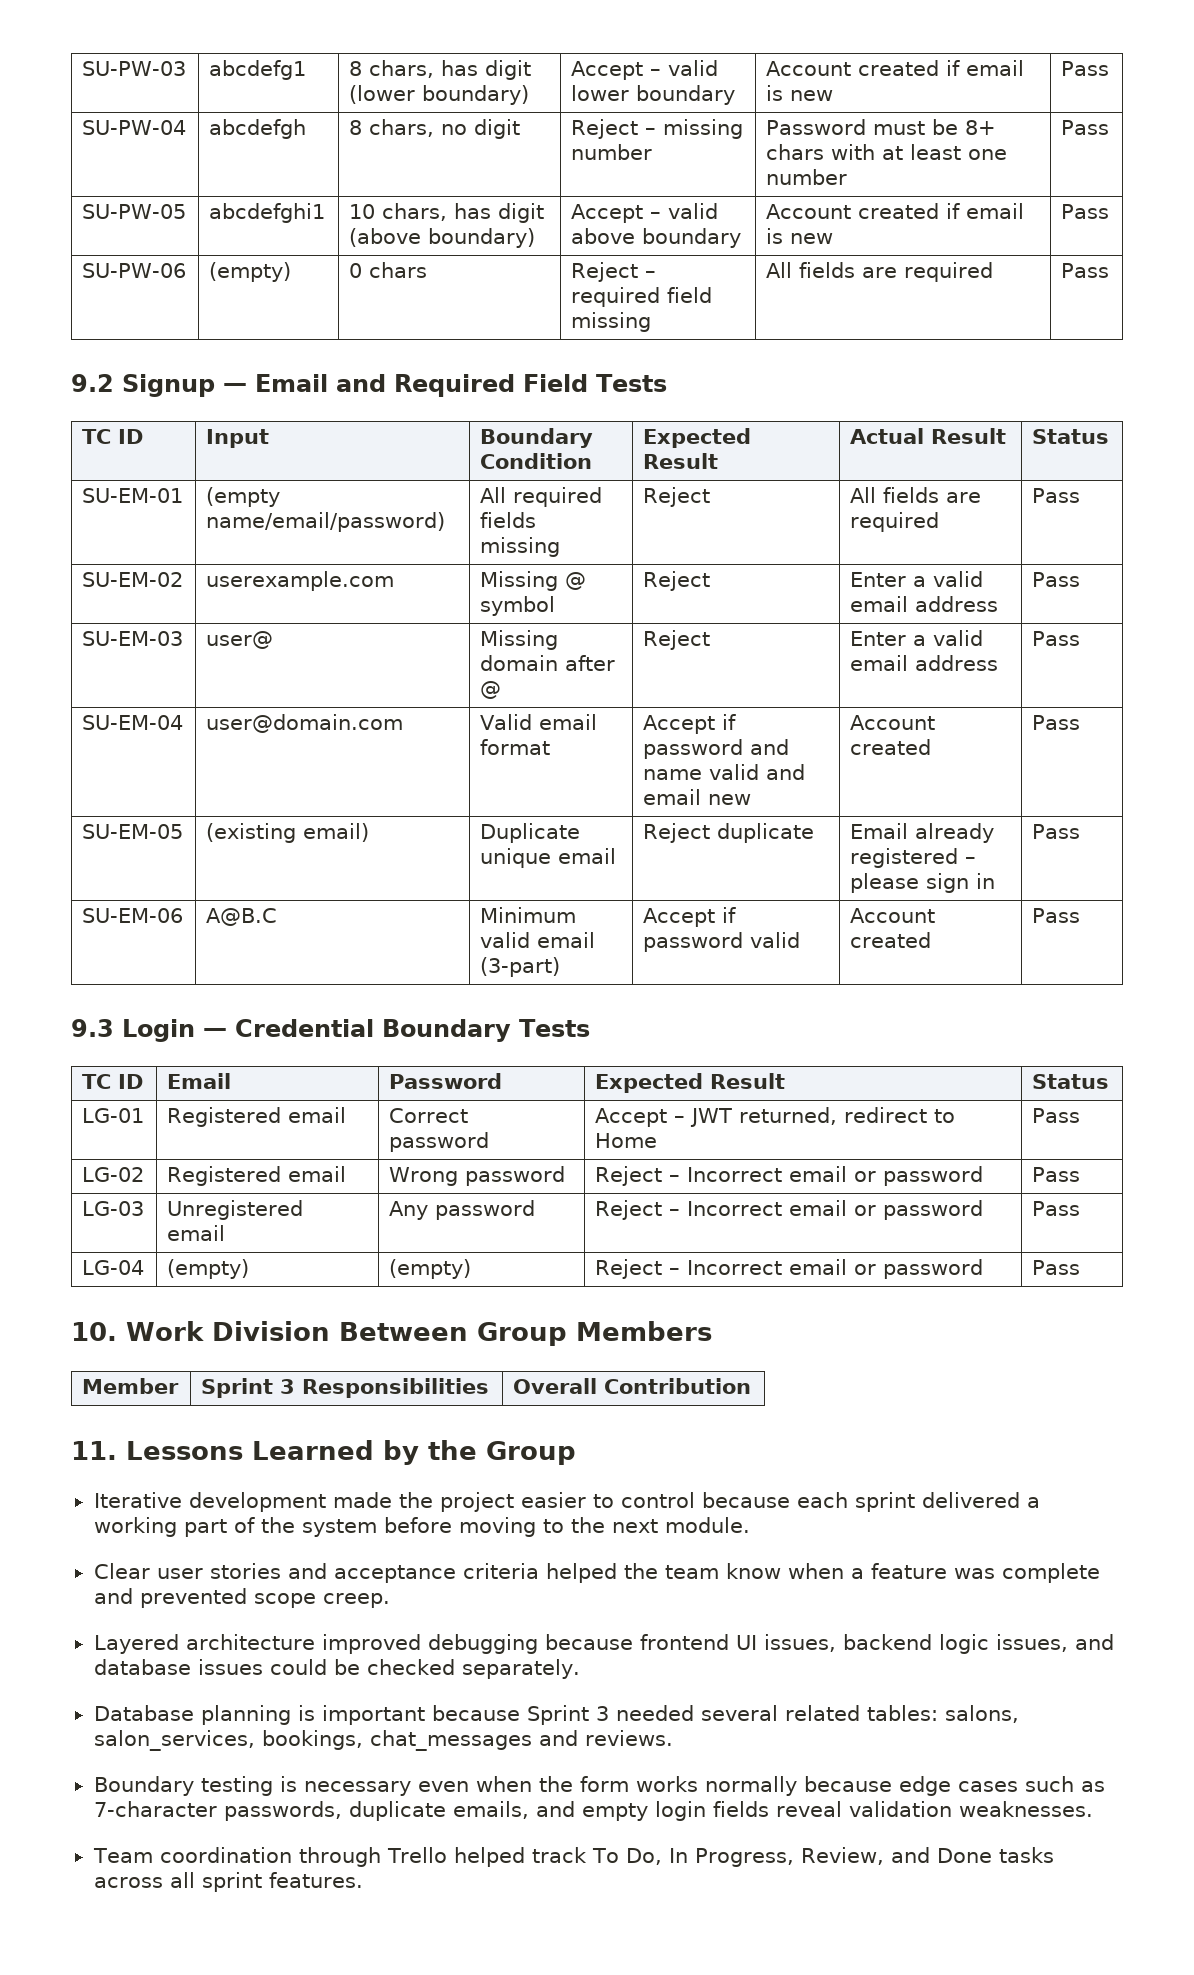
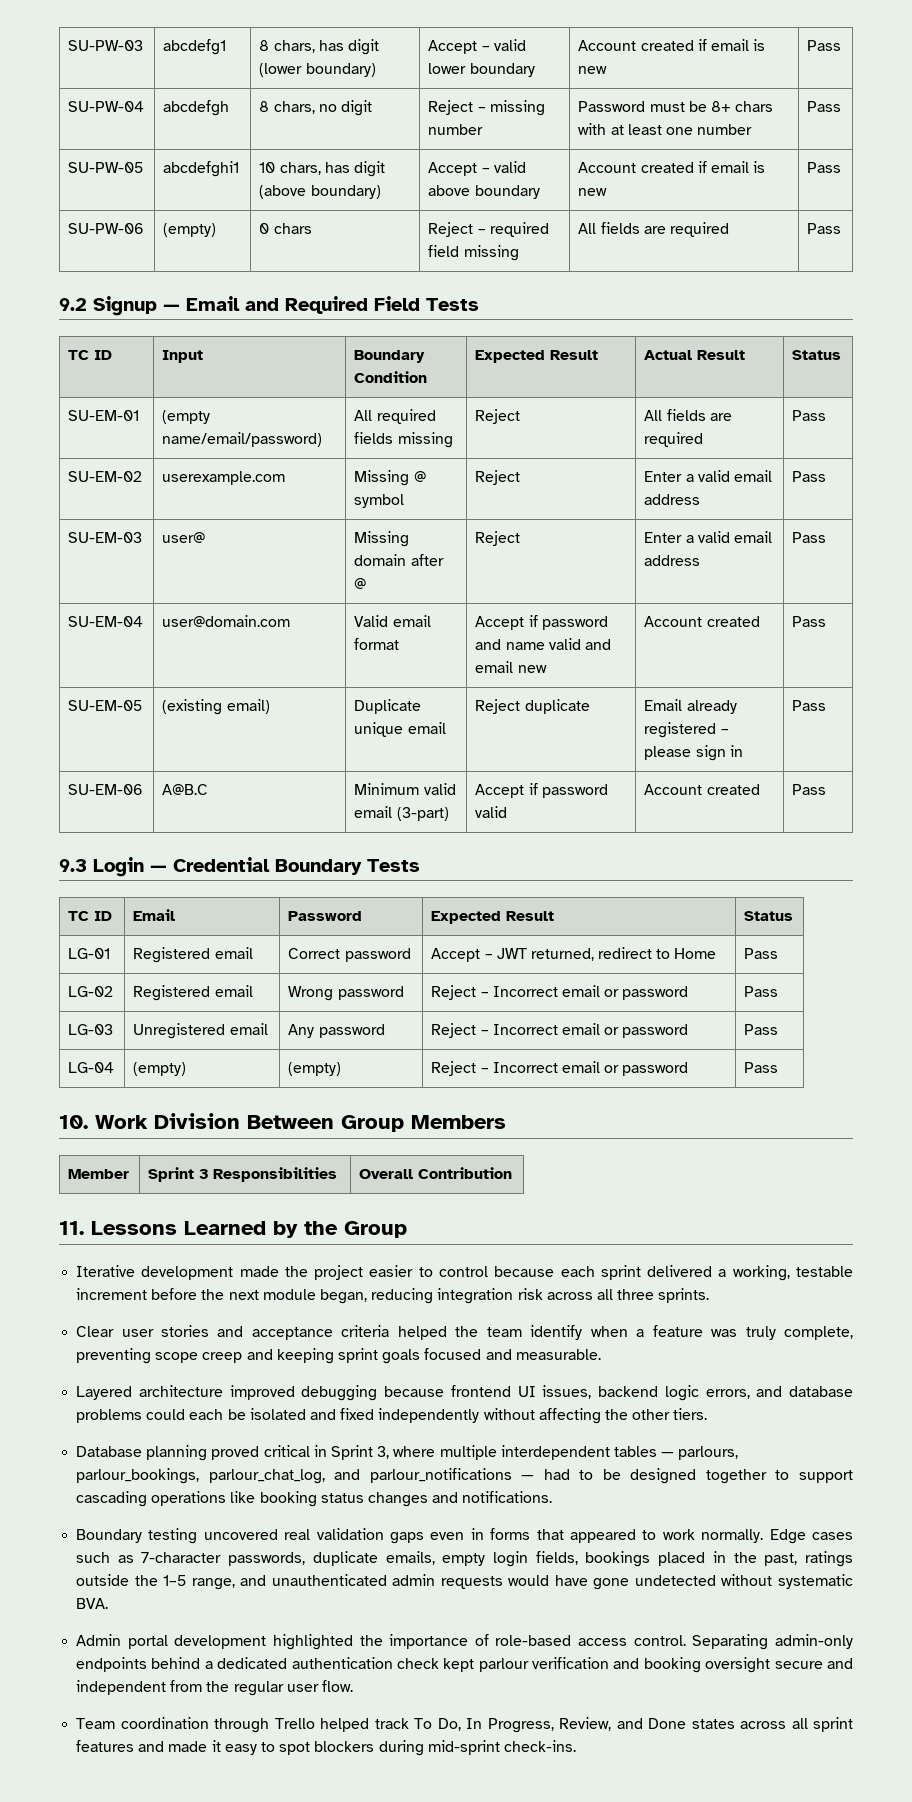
- Iterative development made the project easier to control because each sprint delivered a working part of the system before moving to the next module.
+ Iterative development made the project easier to control because each sprint delivered a working, testable increment before the next module began, reducing integration risk across all three sprints.
- Clear user stories and acceptance criteria helped the team know when a feature was complete and prevented scope creep.
+ Clear user stories and acceptance criteria helped the team identify when a feature was truly complete, preventing scope creep and keeping sprint goals focused and measurable.
- Layered architecture improved debugging because frontend UI issues, backend logic issues, and database issues could be checked separately.
- Database planning is important because Sprint 3 needed several related tables: salons, salon_services, bookings, chat_messages and reviews.
- Boundary testing is necessary even when the form works normally because edge cases such as 7-character passwords, duplicate emails, and empty login fields reveal validation weaknesses.
+ Layered architecture improved debugging because frontend UI issues, backend logic errors, and database problems could each be isolated and fixed independently without affecting the other tiers.
+ Database planning proved critical in Sprint 3, where multiple interdependent tables — parlours, parlour_bookings, parlour_chat_log, and parlour_notifications — had to be designed together to support cascading operations like booking status changes and notifications.
+ Boundary testing uncovered real validation gaps even in forms that appeared to work normally. Edge cases such as 7-character passwords, duplicate emails, empty login fields, bookings placed in the past, ratings outside the 1–5 range, and unauthenticated admin requests would have gone undetected without systematic BVA.
+ Admin portal development highlighted the importance of role-based access control. Separating admin-only endpoints behind a dedicated authentication check kept parlour verification and booking oversight secure and independent from the regular user flow.
- Team coordination through Trello helped track To Do, In Progress, Review, and Done tasks across all sprint features.
+ Team coordination through Trello helped track To Do, In Progress, Review, and Done states across all sprint features and made it easy to spot blockers during mid-sprint check-ins.

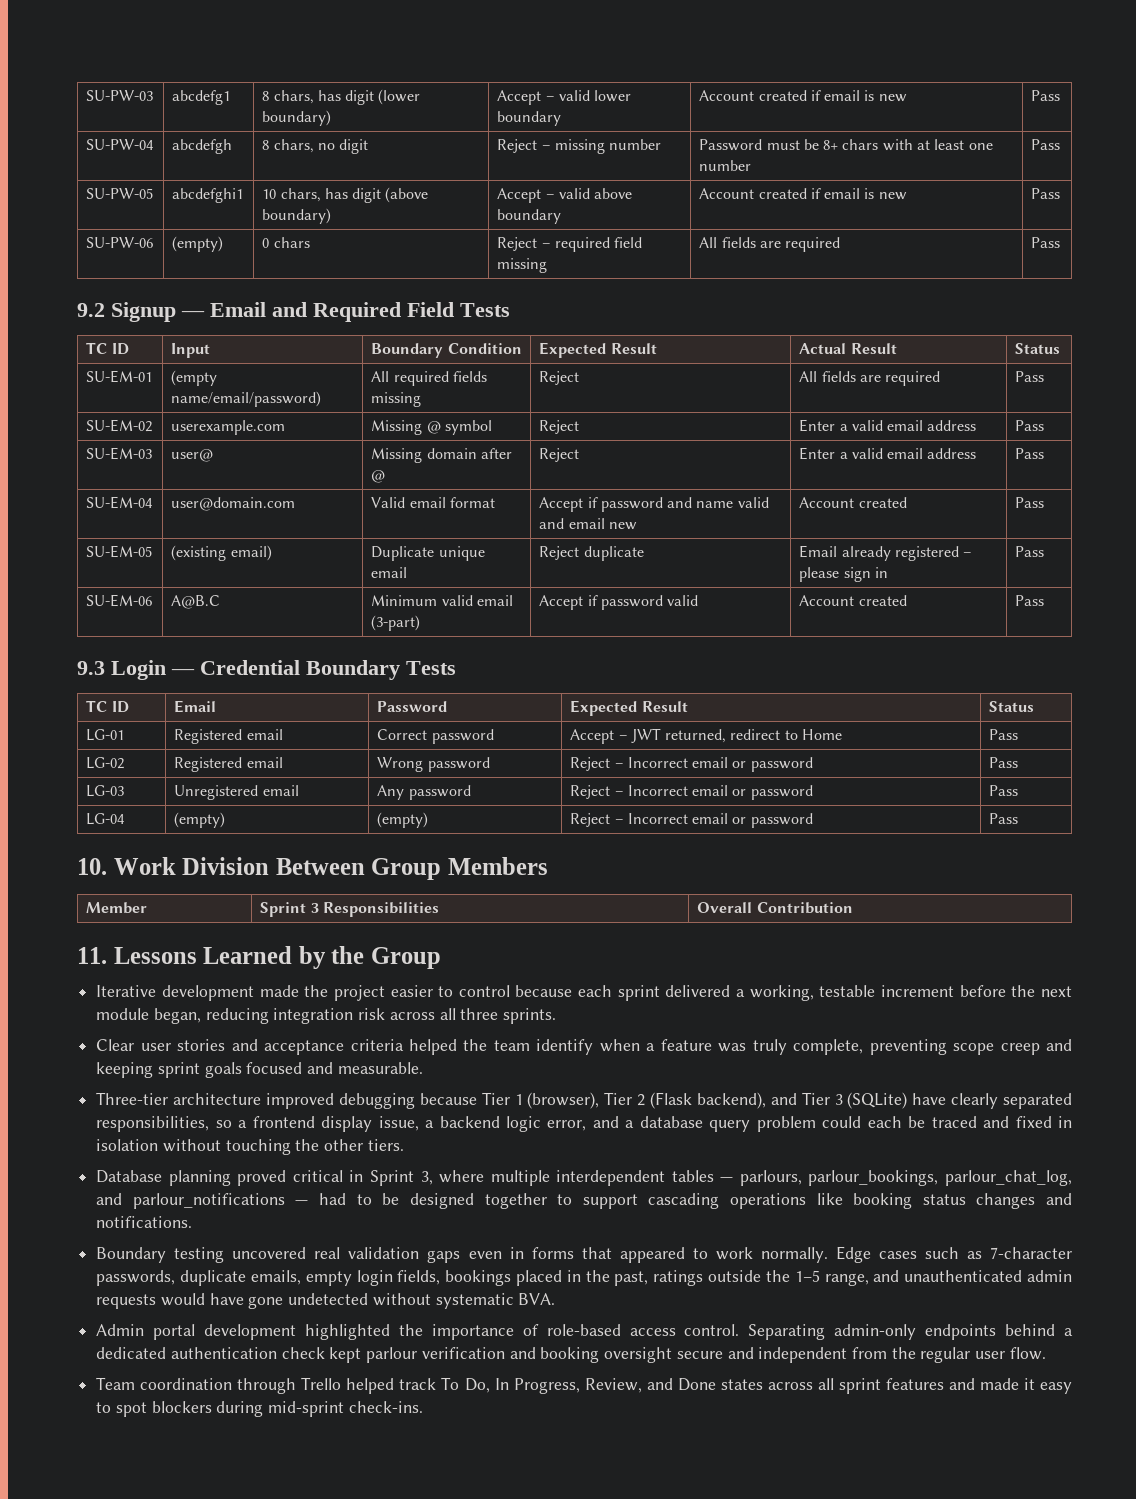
- Layered architecture improved debugging because frontend UI issues, backend logic errors, and database problems could each be isolated and fixed independently without affecting the other tiers.
+ Three-tier architecture improved debugging because Tier 1 (browser), Tier 2 (Flask backend), and Tier 3 (SQLite) have clearly separated responsibilities, so a frontend display issue, a backend logic error, and a database query problem could each be traced and fixed in isolation without touching the other tiers.

